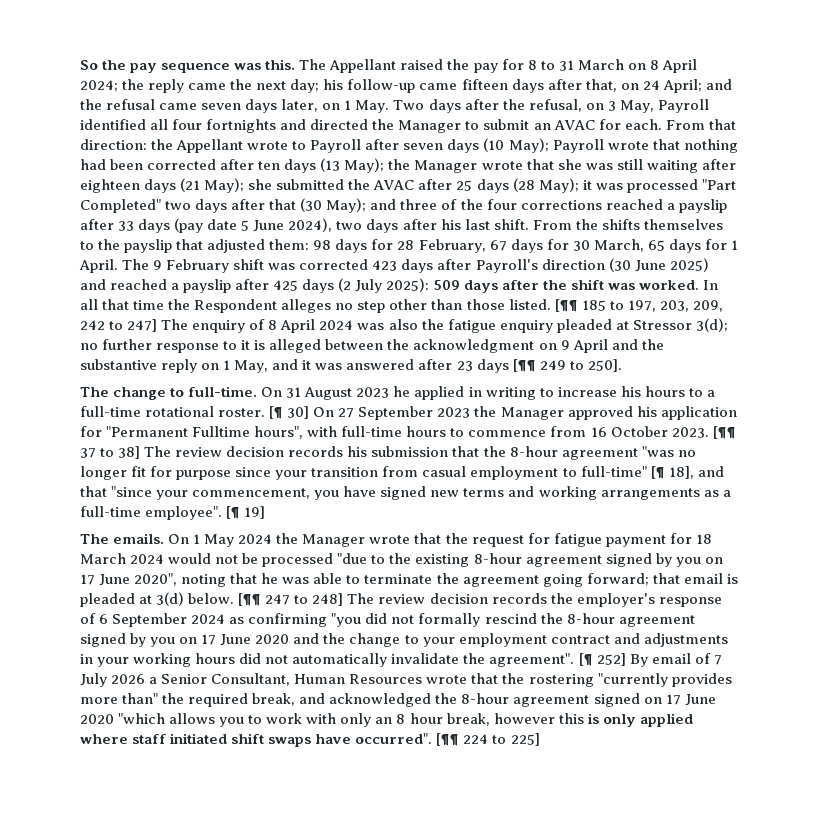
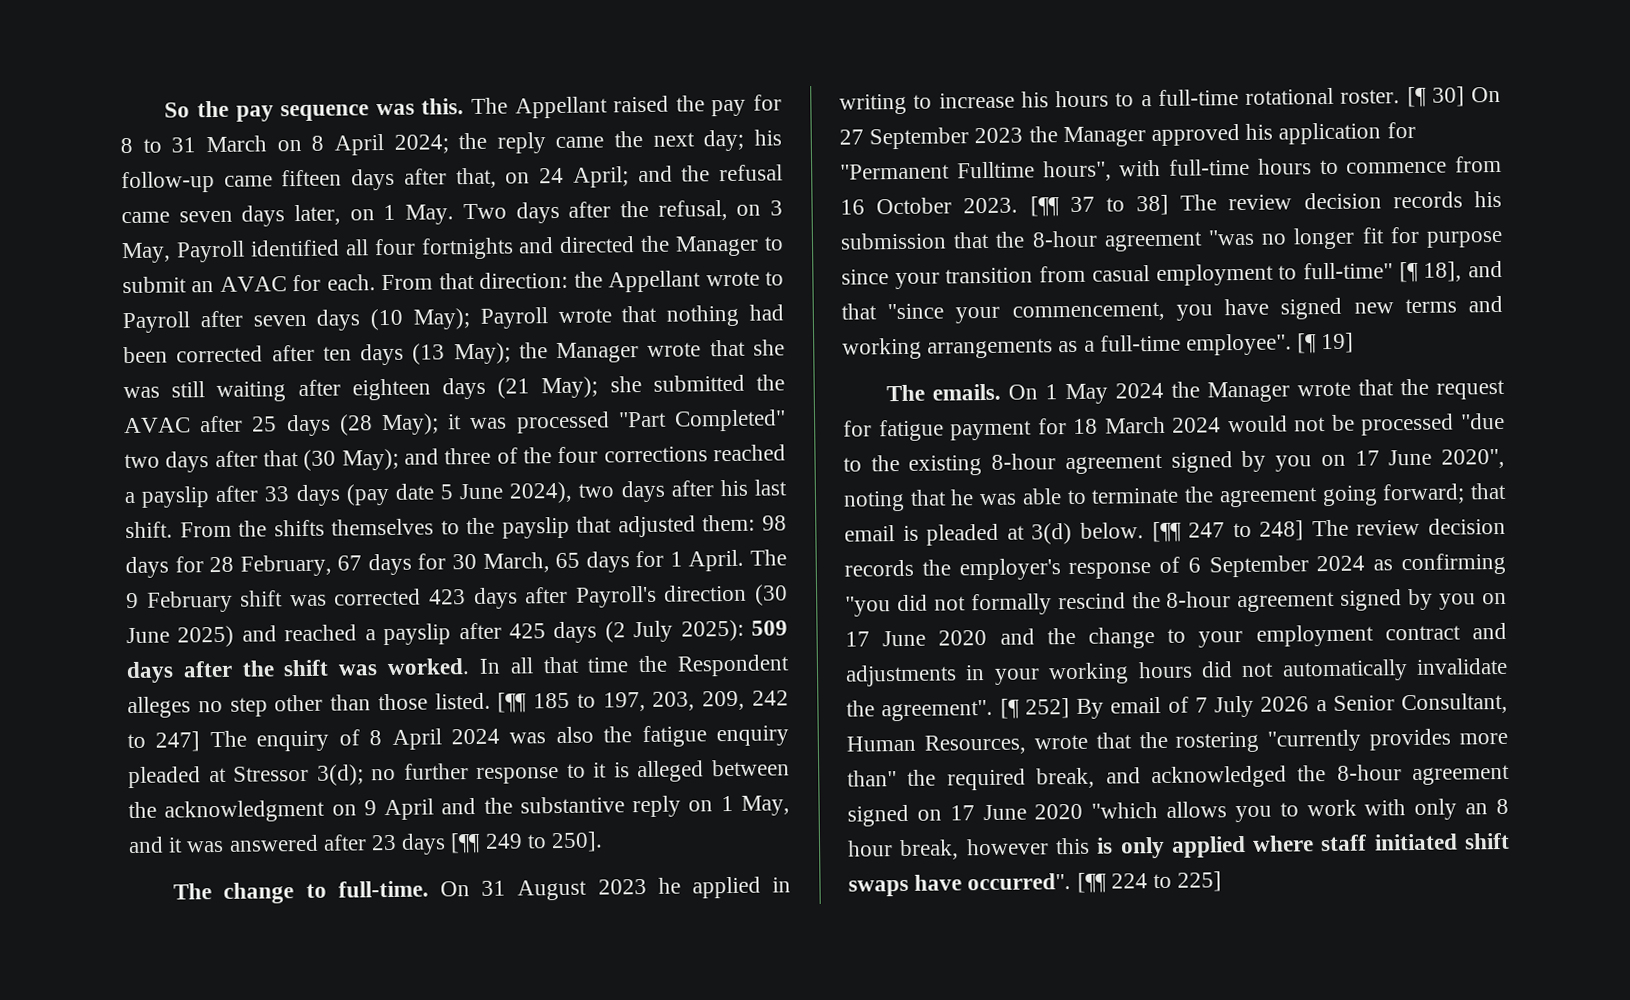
- [¶ 252] By email of 7 July 2026 a Senior Consultant, Human Resources wrote that the rostering "currently provides more than" the required break, and acknowledged the 8-hour agreement signed on 17 June 2020 "which allows you to work with only an 8 hour break, however this is only applied where staff initiated shift swaps have occurred".
+ [¶ 252] By email of 7 July 2026 a Senior Consultant, Human Resources, wrote that the rostering "currently provides more than" the required break, and acknowledged the 8-hour agreement signed on 17 June 2020 "which allows you to work with only an 8 hour break, however this is only applied where staff initiated shift swaps have occurred".

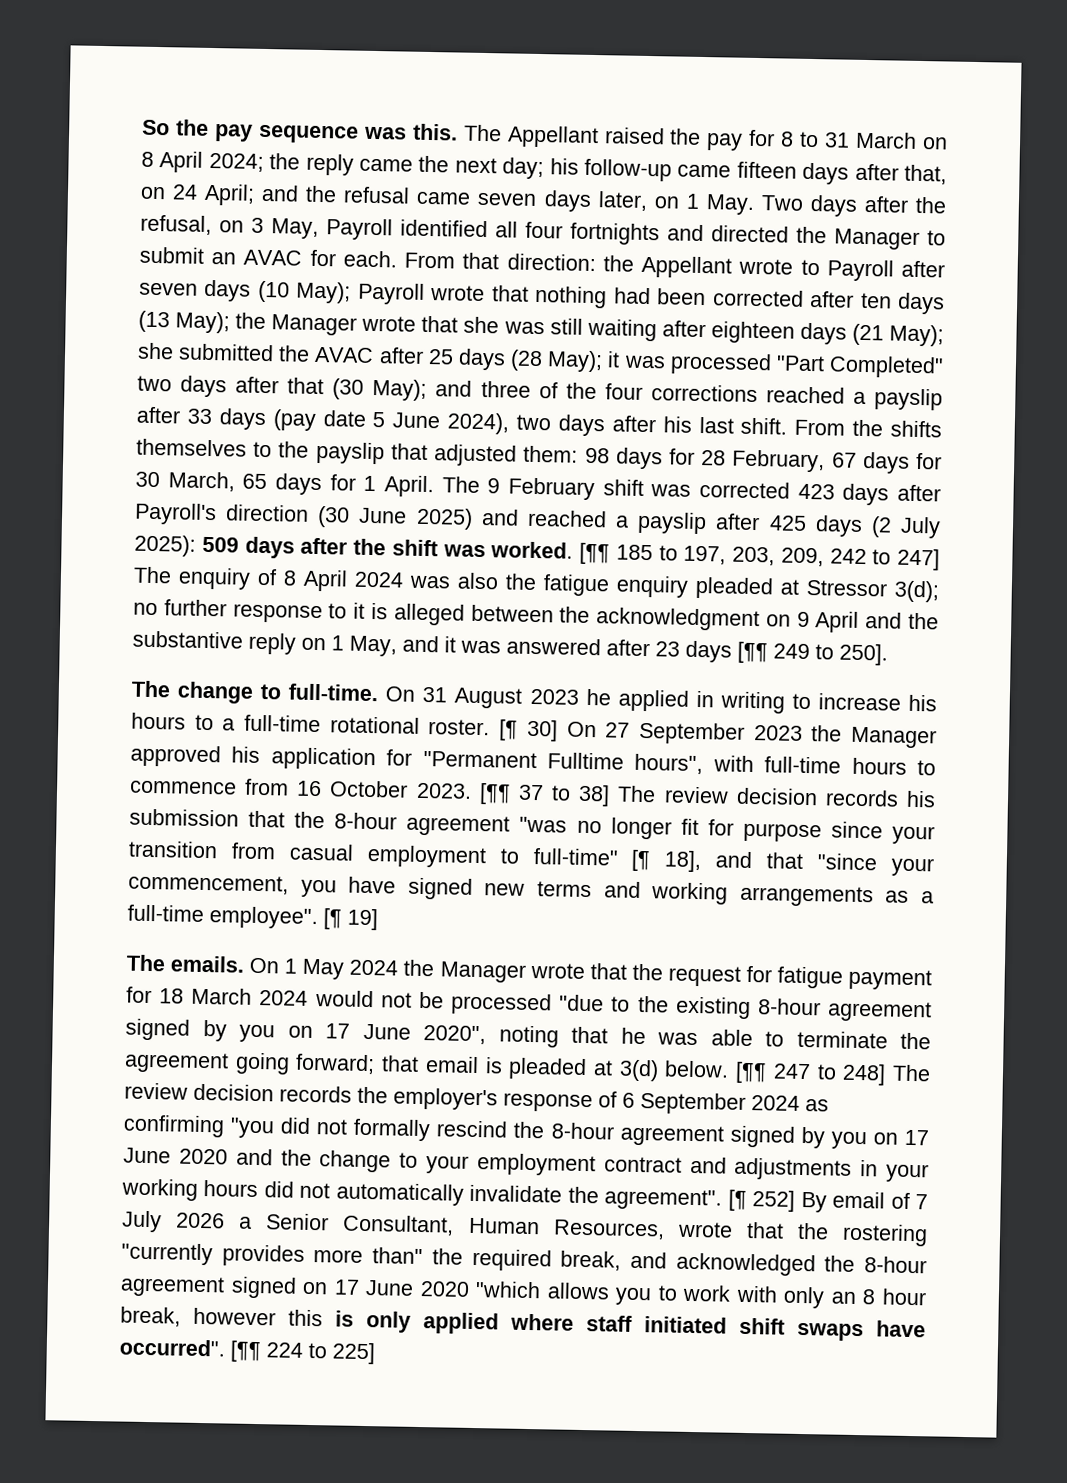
- In all that time the Respondent alleges no step other than those listed.

